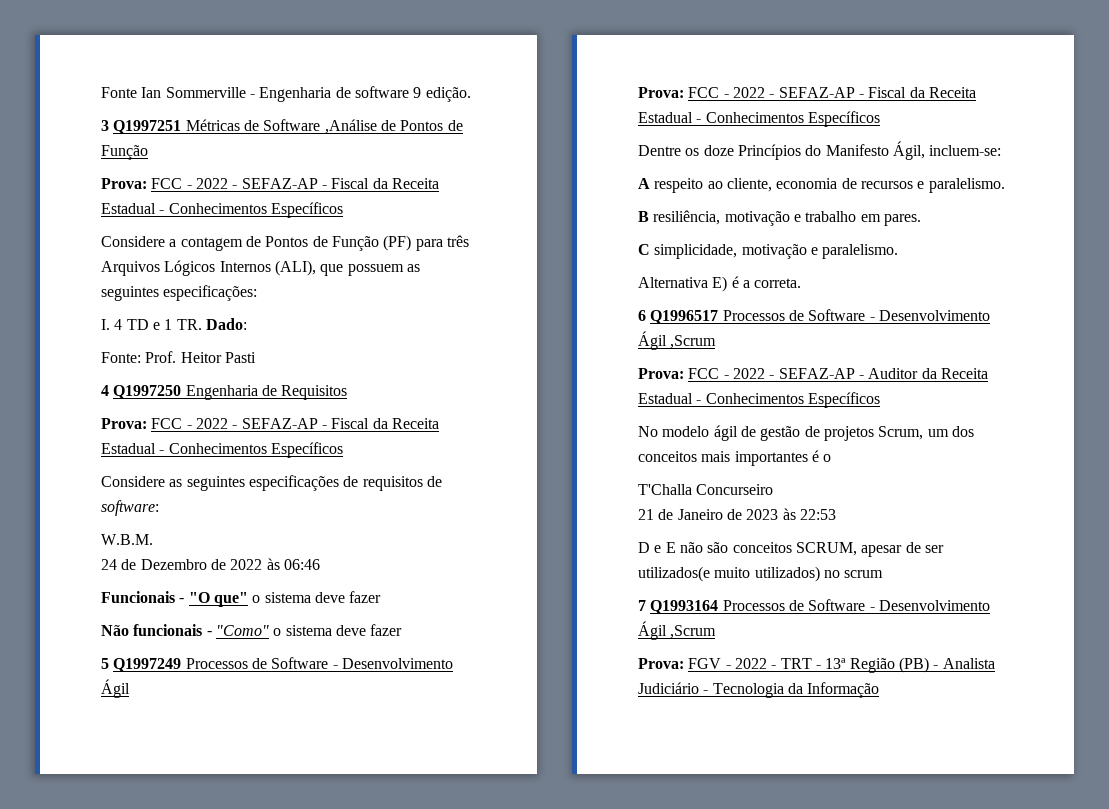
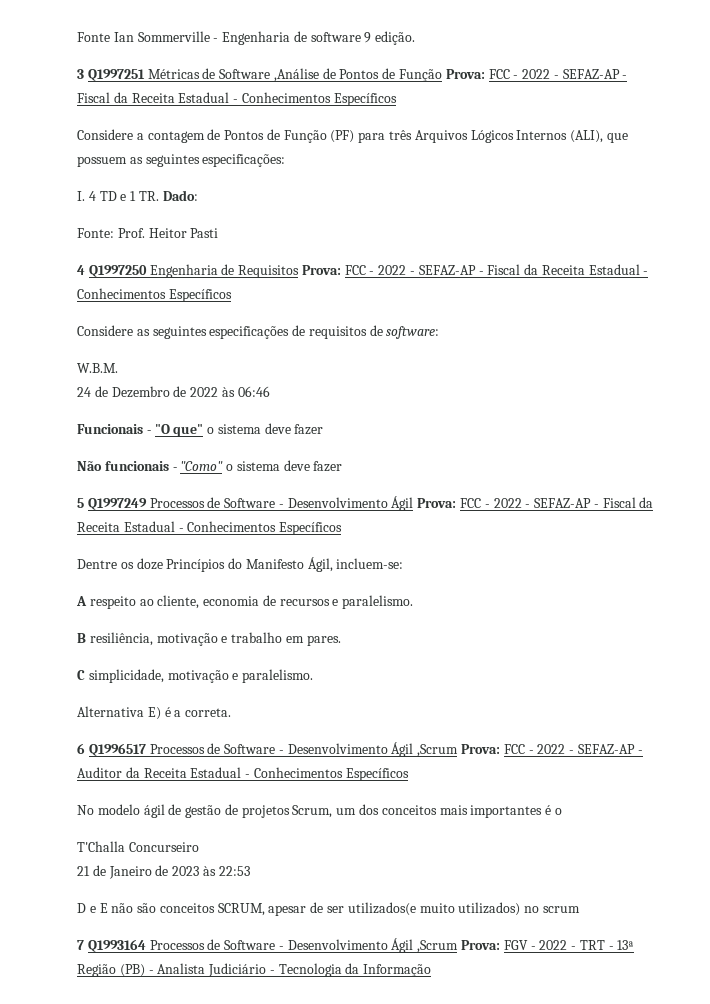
- 3 Q1997251 Métricas de Software ,Análise de Pontos de Função
- Prova: FCC - 2022 - SEFAZ-AP - Fiscal da Receita Estadual - Conhecimentos Específicos
+ 3 Q1997251 Métricas de Software ,Análise de Pontos de Função Prova: FCC - 2022 - SEFAZ-AP - Fiscal da Receita Estadual - Conhecimentos Específicos
- 4 Q1997250 Engenharia de Requisitos
- Prova: FCC - 2022 - SEFAZ-AP - Fiscal da Receita Estadual - Conhecimentos Específicos
+ 4 Q1997250 Engenharia de Requisitos Prova: FCC - 2022 - SEFAZ-AP - Fiscal da Receita Estadual - Conhecimentos Específicos
- 5 Q1997249 Processos de Software - Desenvolvimento Ágil
- Prova: FCC - 2022 - SEFAZ-AP - Fiscal da Receita Estadual - Conhecimentos Específicos
+ 5 Q1997249 Processos de Software - Desenvolvimento Ágil Prova: FCC - 2022 - SEFAZ-AP - Fiscal da Receita Estadual - Conhecimentos Específicos
- 6 Q1996517 Processos de Software - Desenvolvimento Ágil ,Scrum
- Prova: FCC - 2022 - SEFAZ-AP - Auditor da Receita Estadual - Conhecimentos Específicos
+ 6 Q1996517 Processos de Software - Desenvolvimento Ágil ,Scrum Prova: FCC - 2022 - SEFAZ-AP - Auditor da Receita Estadual - Conhecimentos Específicos
- 7 Q1993164 Processos de Software - Desenvolvimento Ágil ,Scrum
- Prova: FGV - 2022 - TRT - 13ª Região (PB) - Analista Judiciário - Tecnologia da Informação
+ 7 Q1993164 Processos de Software - Desenvolvimento Ágil ,Scrum Prova: FGV - 2022 - TRT - 13ª Região (PB) - Analista Judiciário - Tecnologia da Informação

